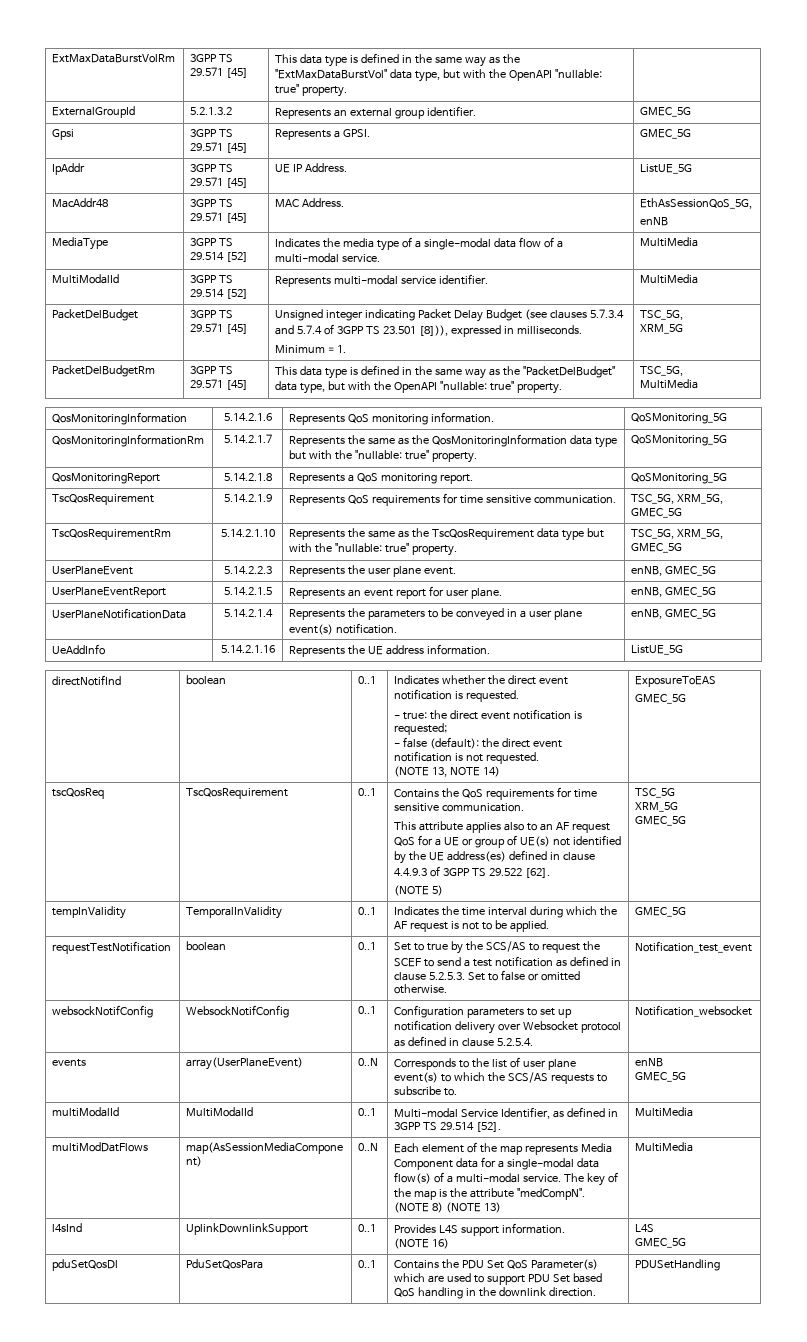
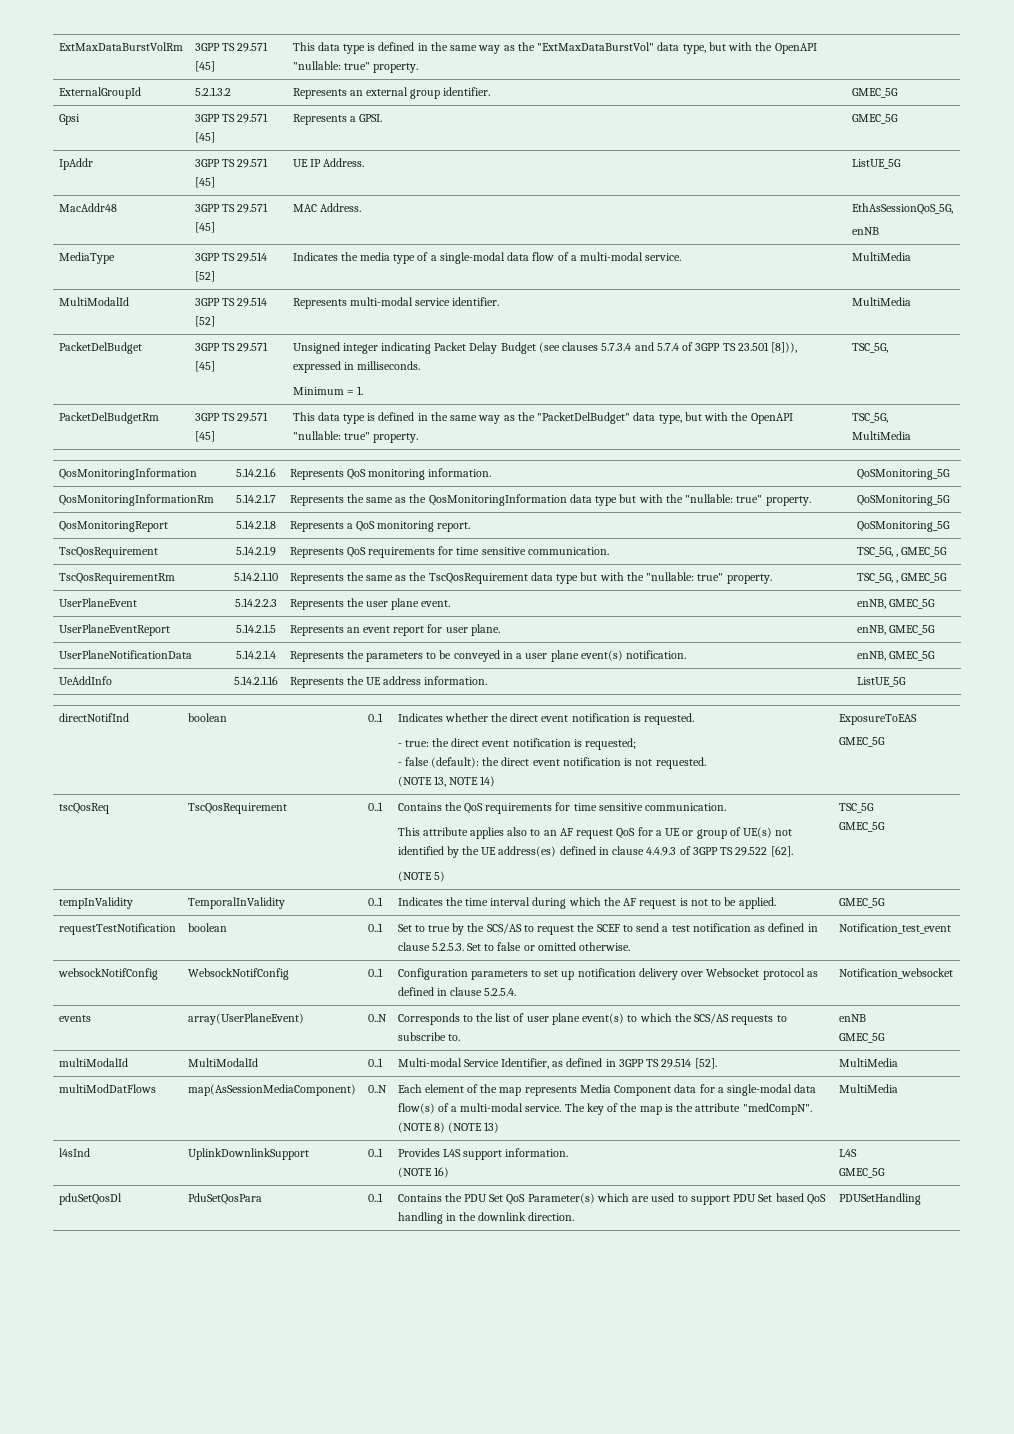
  PacketDelBudget | 3GPP TS 29.571 [45] | Unsigned integer indicating Packet Delay Budget (see clauses 5.7.3.4 and 5.7.4 of 3GPP TS 23.501 [8])), expressed in milliseconds.
  Minimum = 1. | TSC_5G,
- XRM_5G
- TscQosRequirement | 5.14.2.1.9 | Represents QoS requirements for time sensitive communication. | TSC_5G, XRM_5G, GMEC_5G
+ TscQosRequirement | 5.14.2.1.9 | Represents QoS requirements for time sensitive communication. | TSC_5G, , GMEC_5G
- TscQosRequirementRm | 5.14.2.1.10 | Represents the same as the TscQosRequirement data type but with the "nullable: true" property. | TSC_5G, XRM_5G, GMEC_5G
+ TscQosRequirementRm | 5.14.2.1.10 | Represents the same as the TscQosRequirement data type but with the "nullable: true" property. | TSC_5G, , GMEC_5G
  TSC_5G
- XRM_5G

